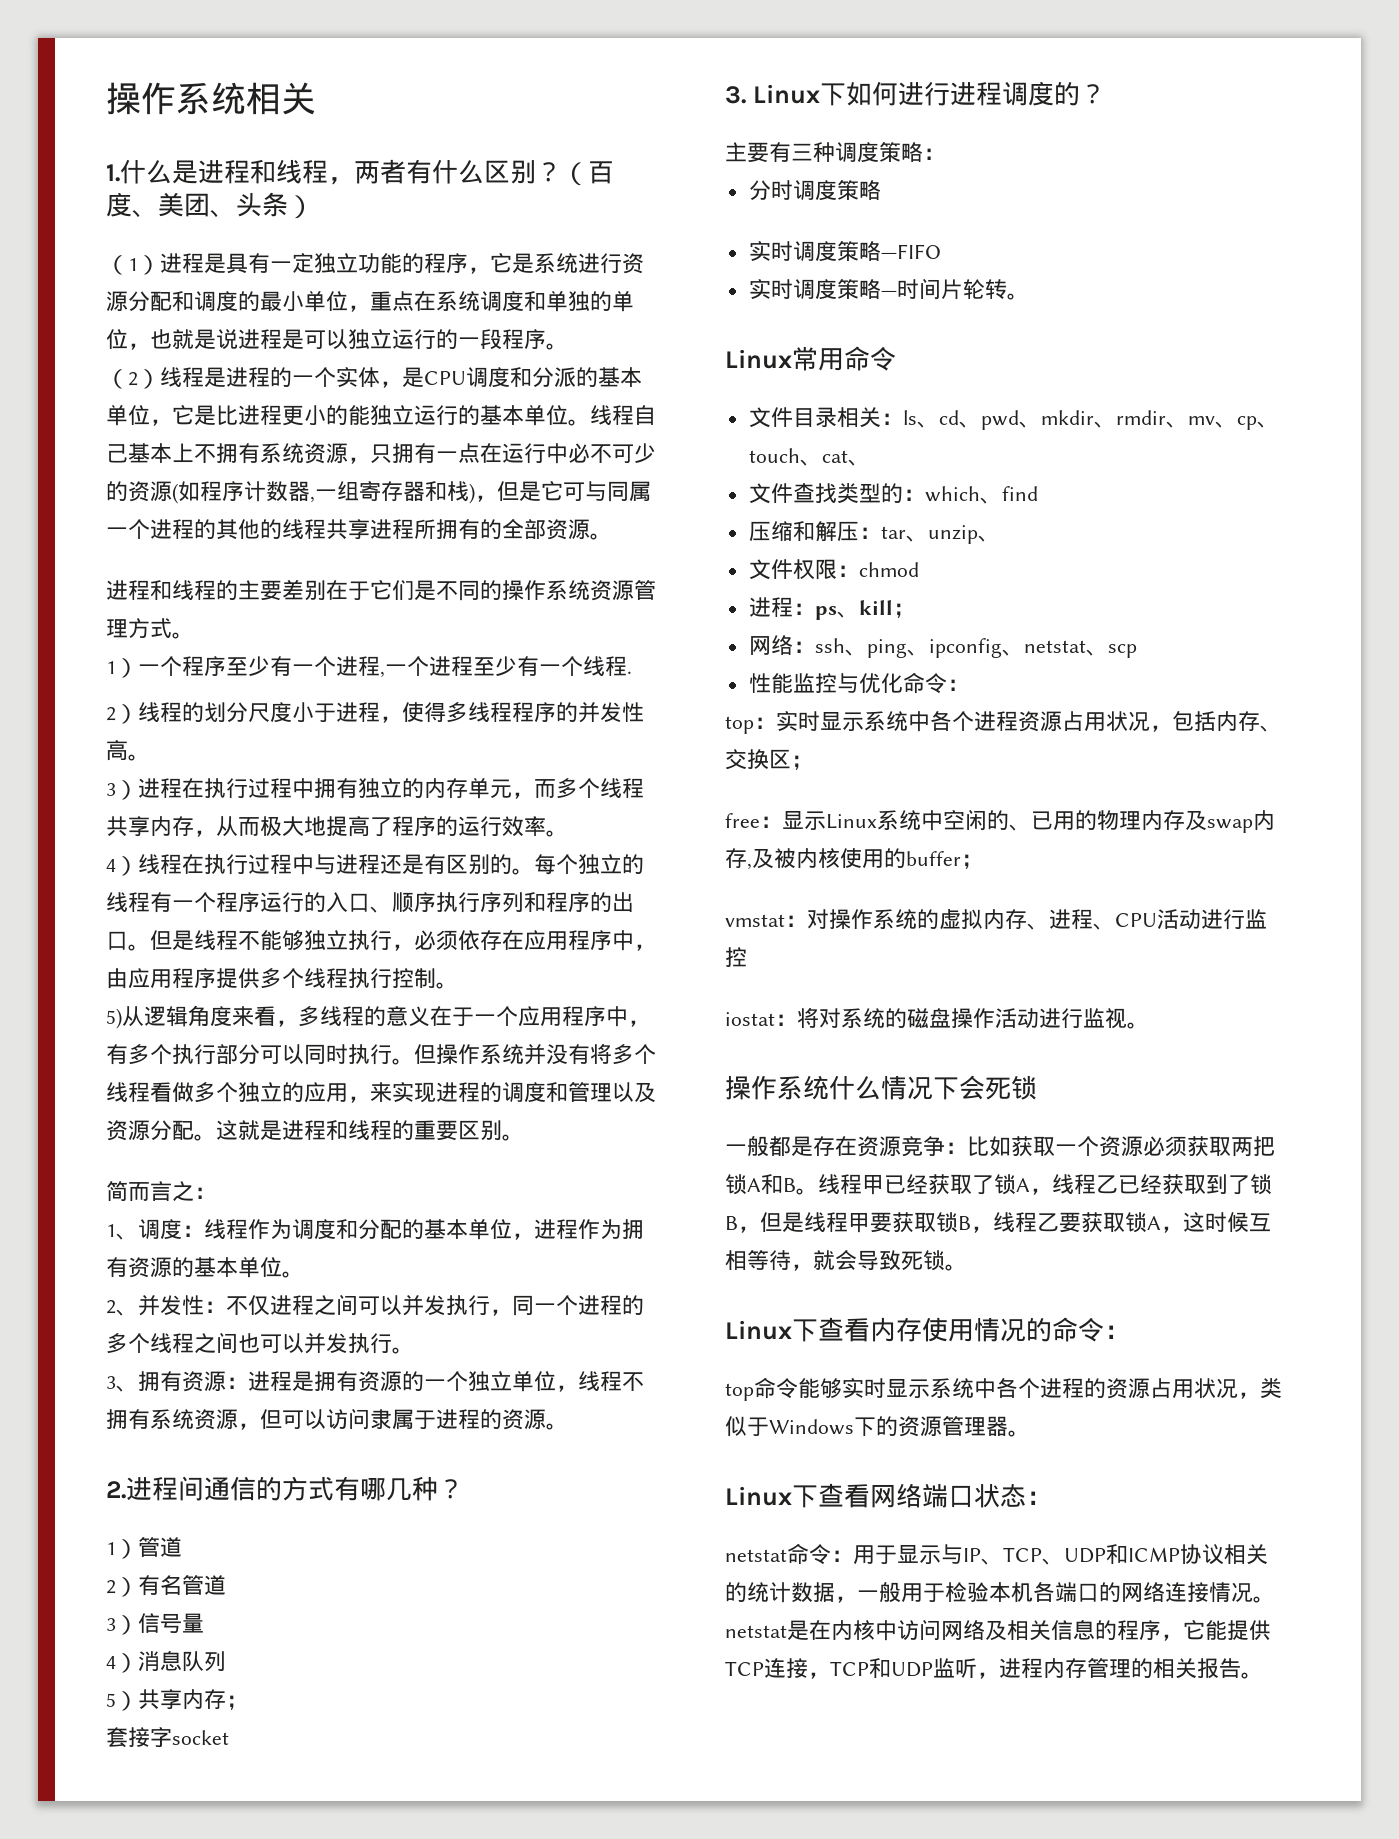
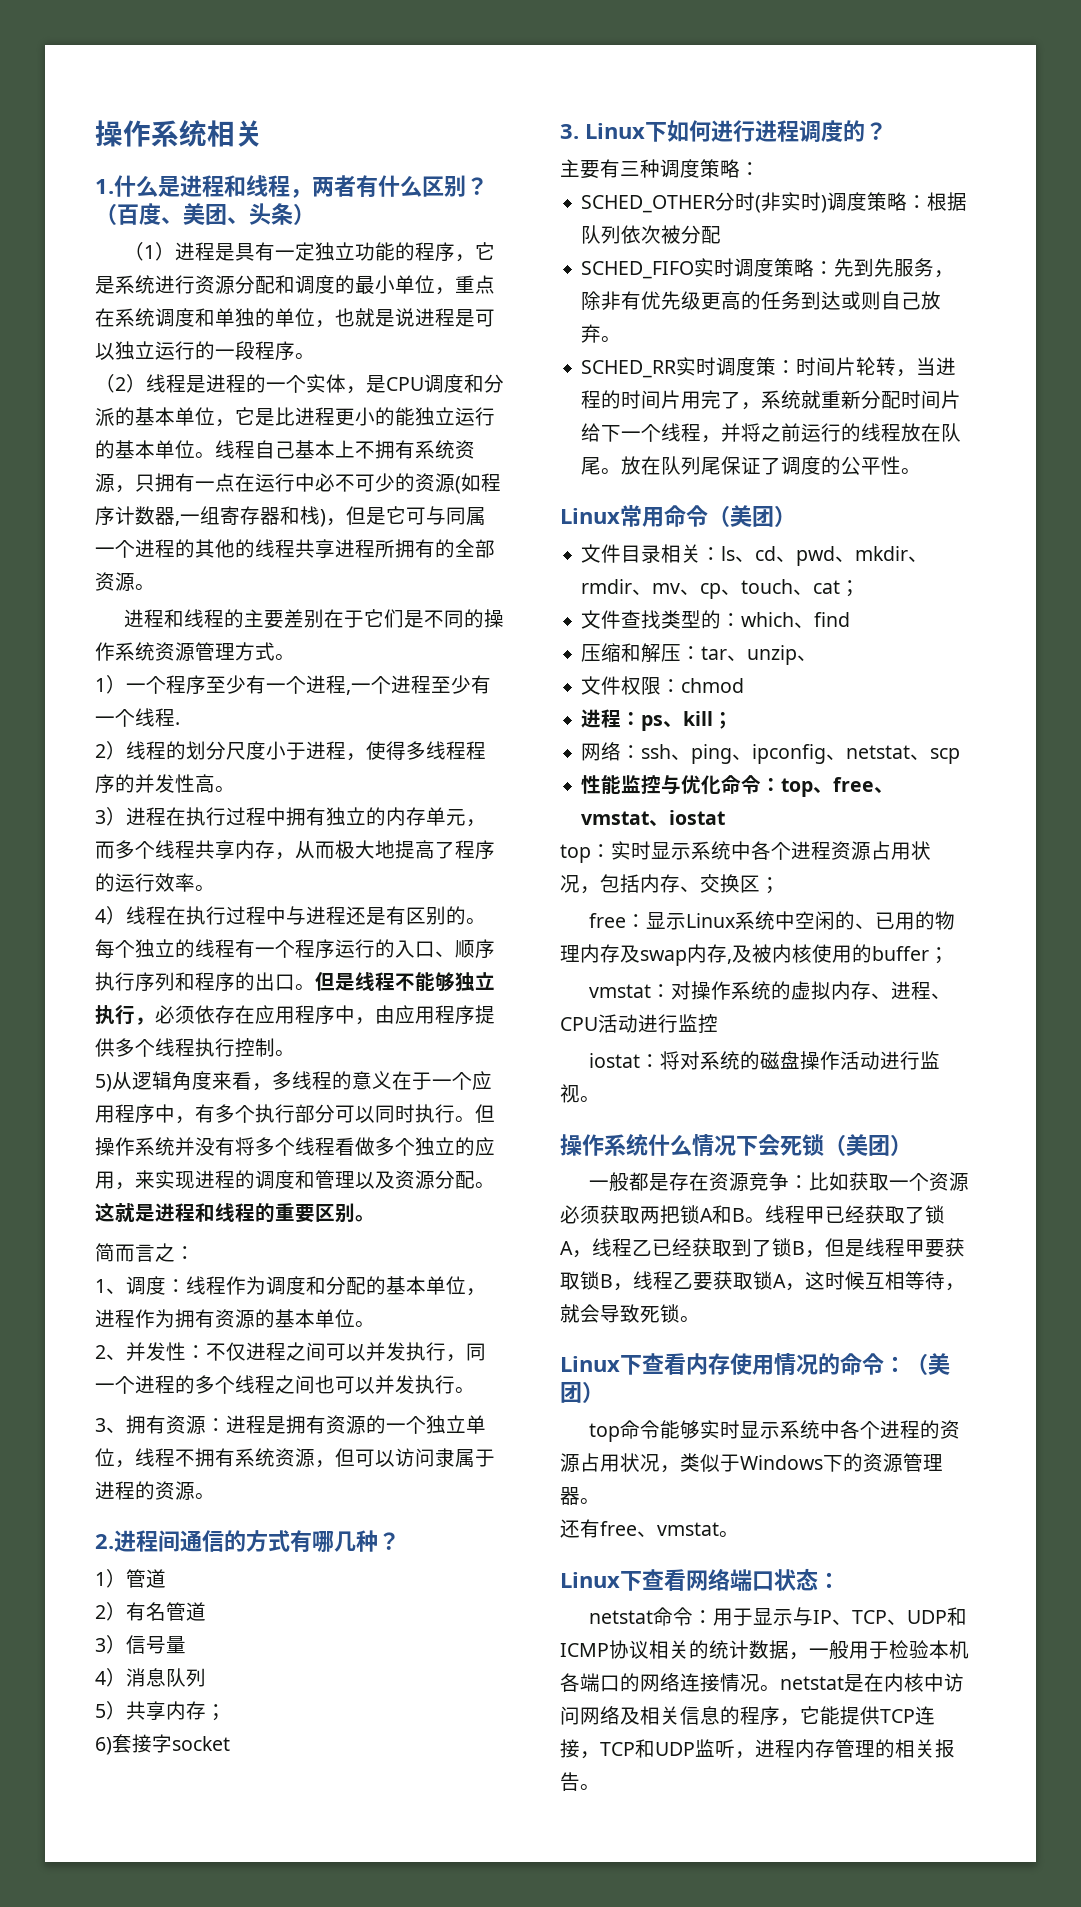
- 套接字socket
+ 6)套接字socket
- 分时调度策略
- 实时调度策略—FIFO
- 实时调度策略—时间片轮转。
+ SCHED_OTHER分时(非实时)调度策略：根据队列依次被分配
+ SCHED_FIFO实时调度策略：先到先服务，除非有优先级更高的任务到达或则自己放弃。
+ SCHED_RR实时调度策：时间片轮转，当进程的时间片用完了，系统就重新分配时间片给下一个线程，并将之前运行的线程放在队尾。放在队列尾保证了调度的公平性。
- Linux常用命令
+ Linux常用命令（美团）
- 文件目录相关：ls、cd、pwd、mkdir、rmdir、mv、cp、touch、cat、
+ 文件目录相关：ls、cd、pwd、mkdir、rmdir、mv、cp、touch、cat；
- 性能监控与优化命令：
+ 性能监控与优化命令：top、free、vmstat、iostat
- 操作系统什么情况下会死锁
+ 操作系统什么情况下会死锁（美团）
- Linux下查看内存使用情况的命令：
+ Linux下查看内存使用情况的命令：（美团）
+ 还有free、vmstat。

